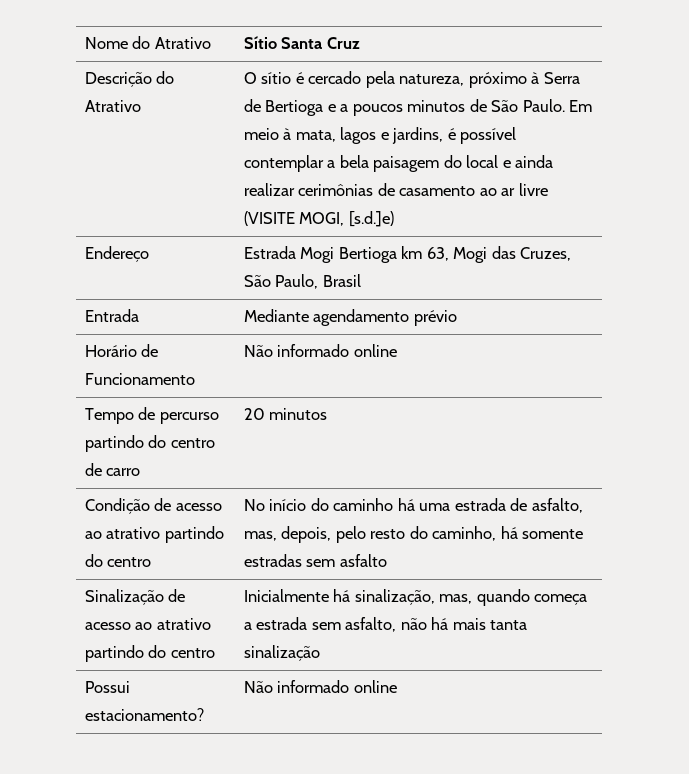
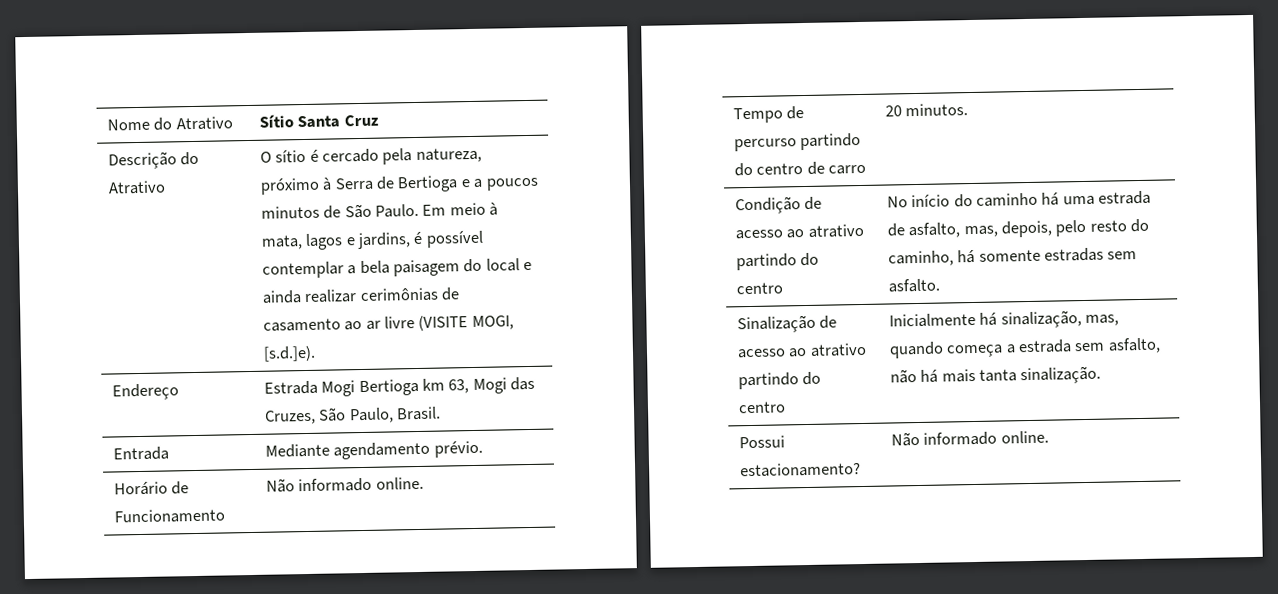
- Em meio à mata, lagos e jardins, é possível contemplar a bela paisagem do local e ainda realizar cerimônias de casamento ao ar livre (VISITE MOGI, [s.d.]e)
+ Em meio à mata, lagos e jardins, é possível contemplar a bela paisagem do local e ainda realizar cerimônias de casamento ao ar livre (VISITE MOGI, [s.d.]e).
- Endereço | Estrada Mogi Bertioga km 63, Mogi das Cruzes, São Paulo, Brasil
+ Endereço | Estrada Mogi Bertioga km 63, Mogi das Cruzes, São Paulo, Brasil.
- Entrada | Mediante agendamento prévio
+ Entrada | Mediante agendamento prévio.
- Horário de Funcionamento | Não informado online
+ Horário de Funcionamento | Não informado online.
- Tempo de percurso partindo do centro de carro | 20 minutos
+ Tempo de percurso partindo do centro de carro | 20 minutos.
- Condição de acesso ao atrativo partindo do centro | No início do caminho há uma estrada de asfalto, mas, depois, pelo resto do caminho, há somente estradas sem asfalto
+ Condição de acesso ao atrativo partindo do centro | No início do caminho há uma estrada de asfalto, mas, depois, pelo resto do caminho, há somente estradas sem asfalto.
- Sinalização de acesso ao atrativo partindo do centro | Inicialmente há sinalização, mas, quando começa a estrada sem asfalto, não há mais tanta sinalização
+ Sinalização de acesso ao atrativo partindo do centro | Inicialmente há sinalização, mas, quando começa a estrada sem asfalto, não há mais tanta sinalização.
- Possui estacionamento? | Não informado online
+ Possui estacionamento? | Não informado online.

